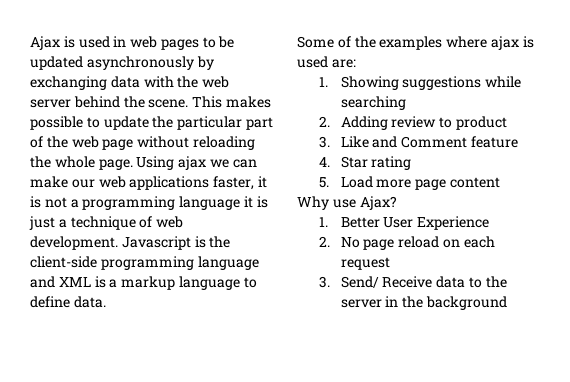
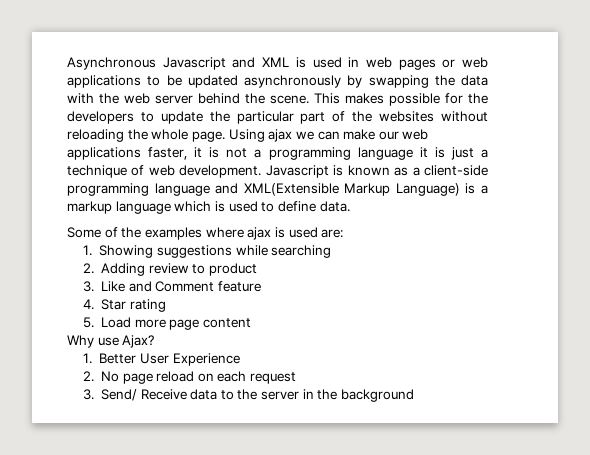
- Ajax is used in web pages to be updated asynchronously by exchanging data with the web server behind the scene.
+ Asynchronous Javascript and XML is used in web pages or web applications to be updated asynchronously by swapping the data with the web server behind the scene.
- This makes possible to update the particular part of the web page without reloading the whole page.
+ This makes possible for the developers to update the particular part of the websites without reloading the whole page.
- Javascript is the client-side programming language and XML is a markup language to define data.
+ Javascript is known as a client-side programming language and XML(Extensible Markup Language) is a markup language which is used to define data.

